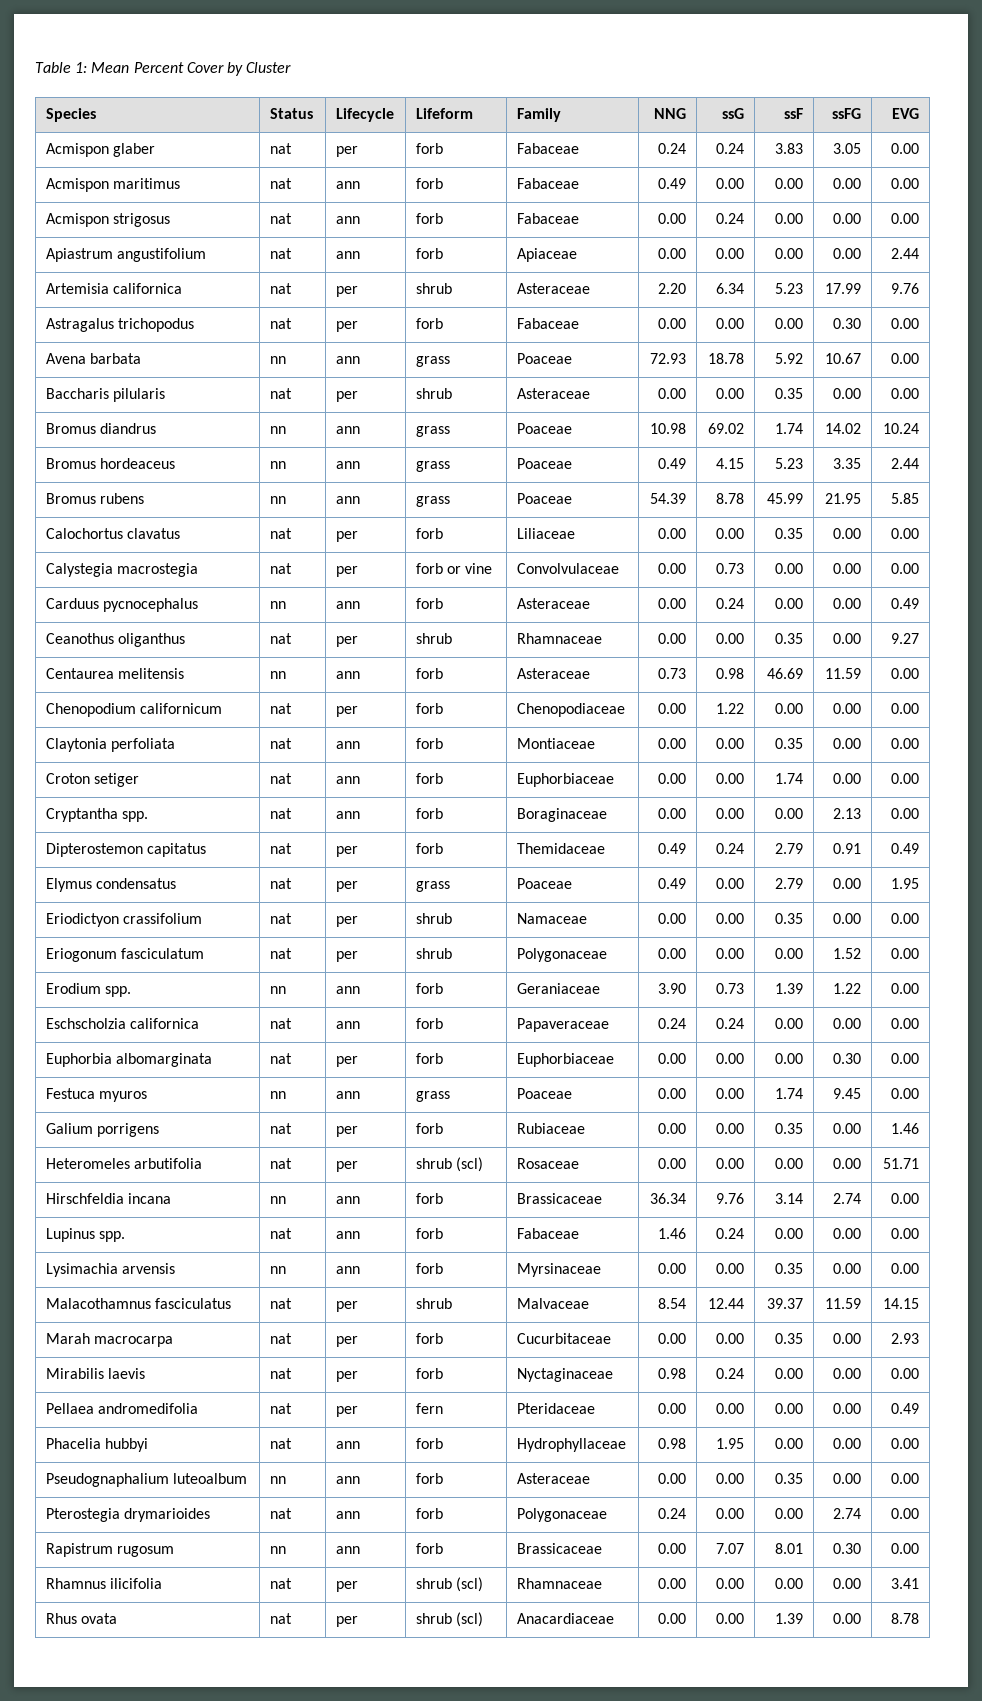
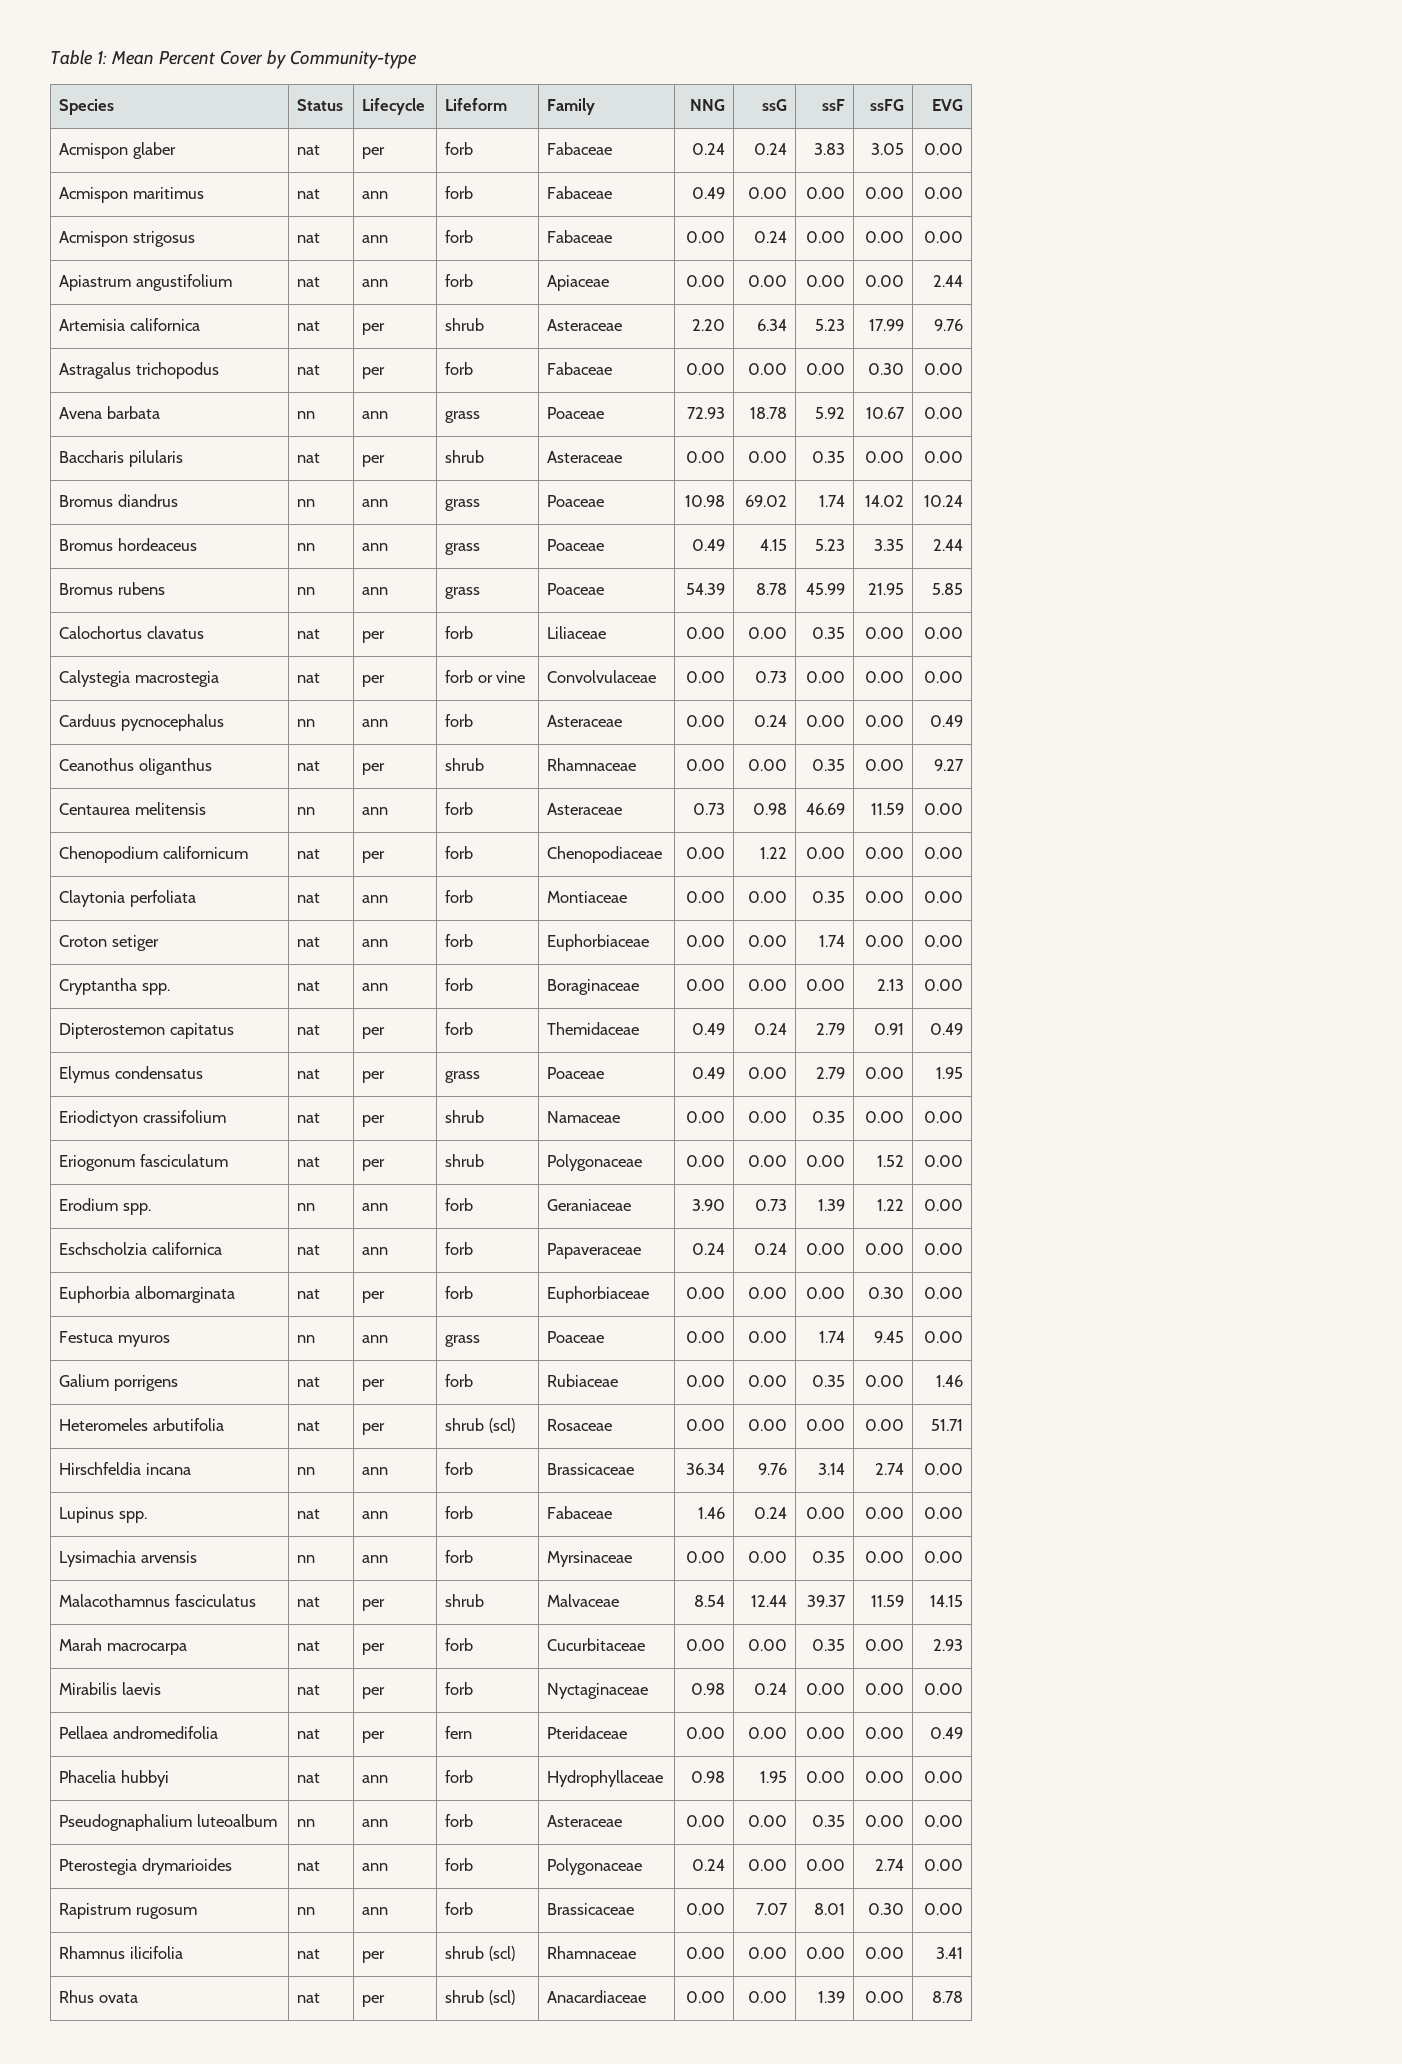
- Table 1: Mean Percent Cover by Cluster
+ Table 1: Mean Percent Cover by Community-type

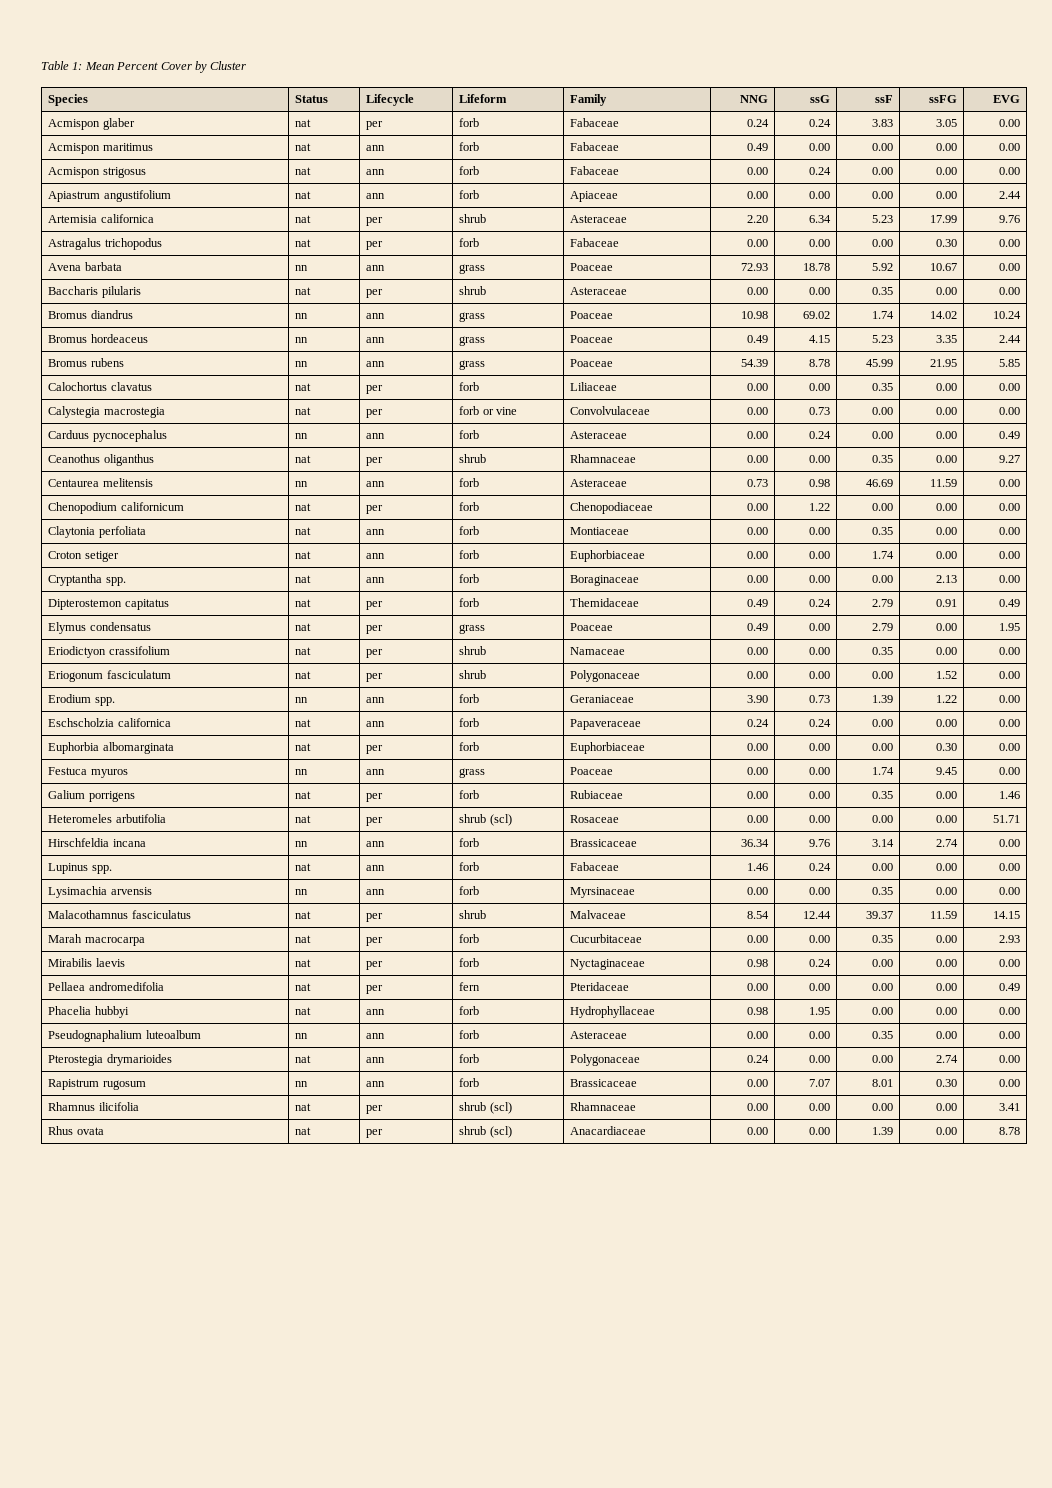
- Table 1: Mean Percent Cover by Community-type
+ Table 1: Mean Percent Cover by Cluster

